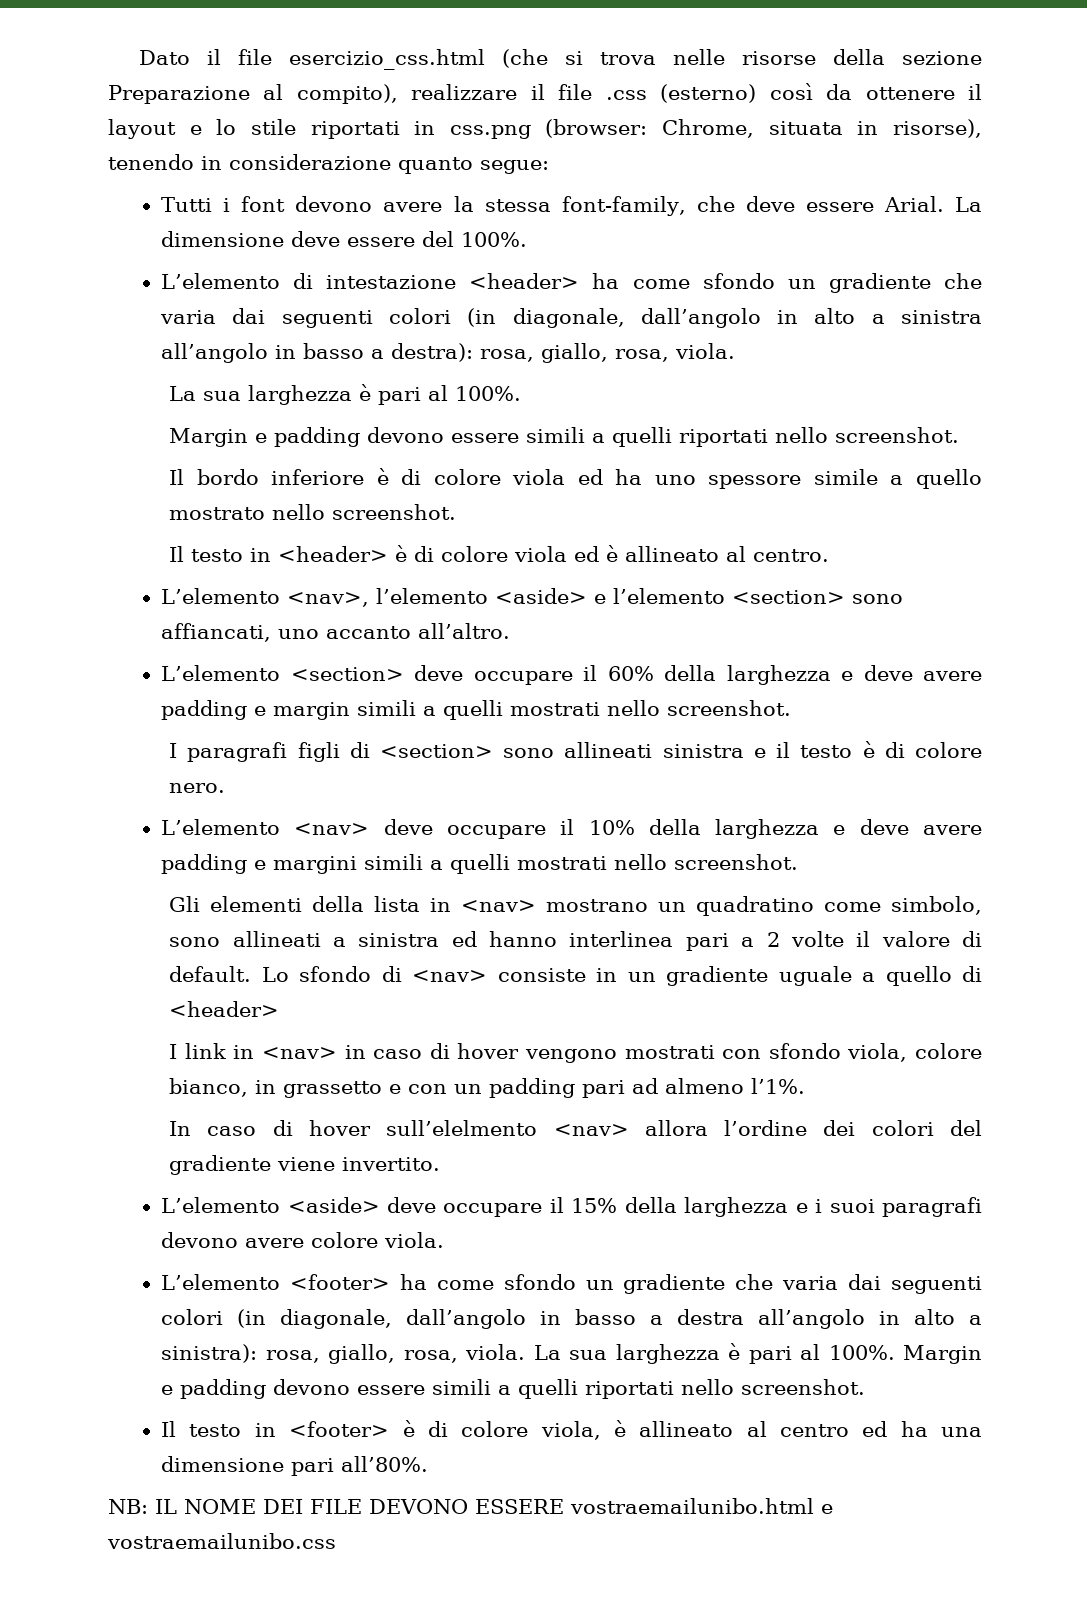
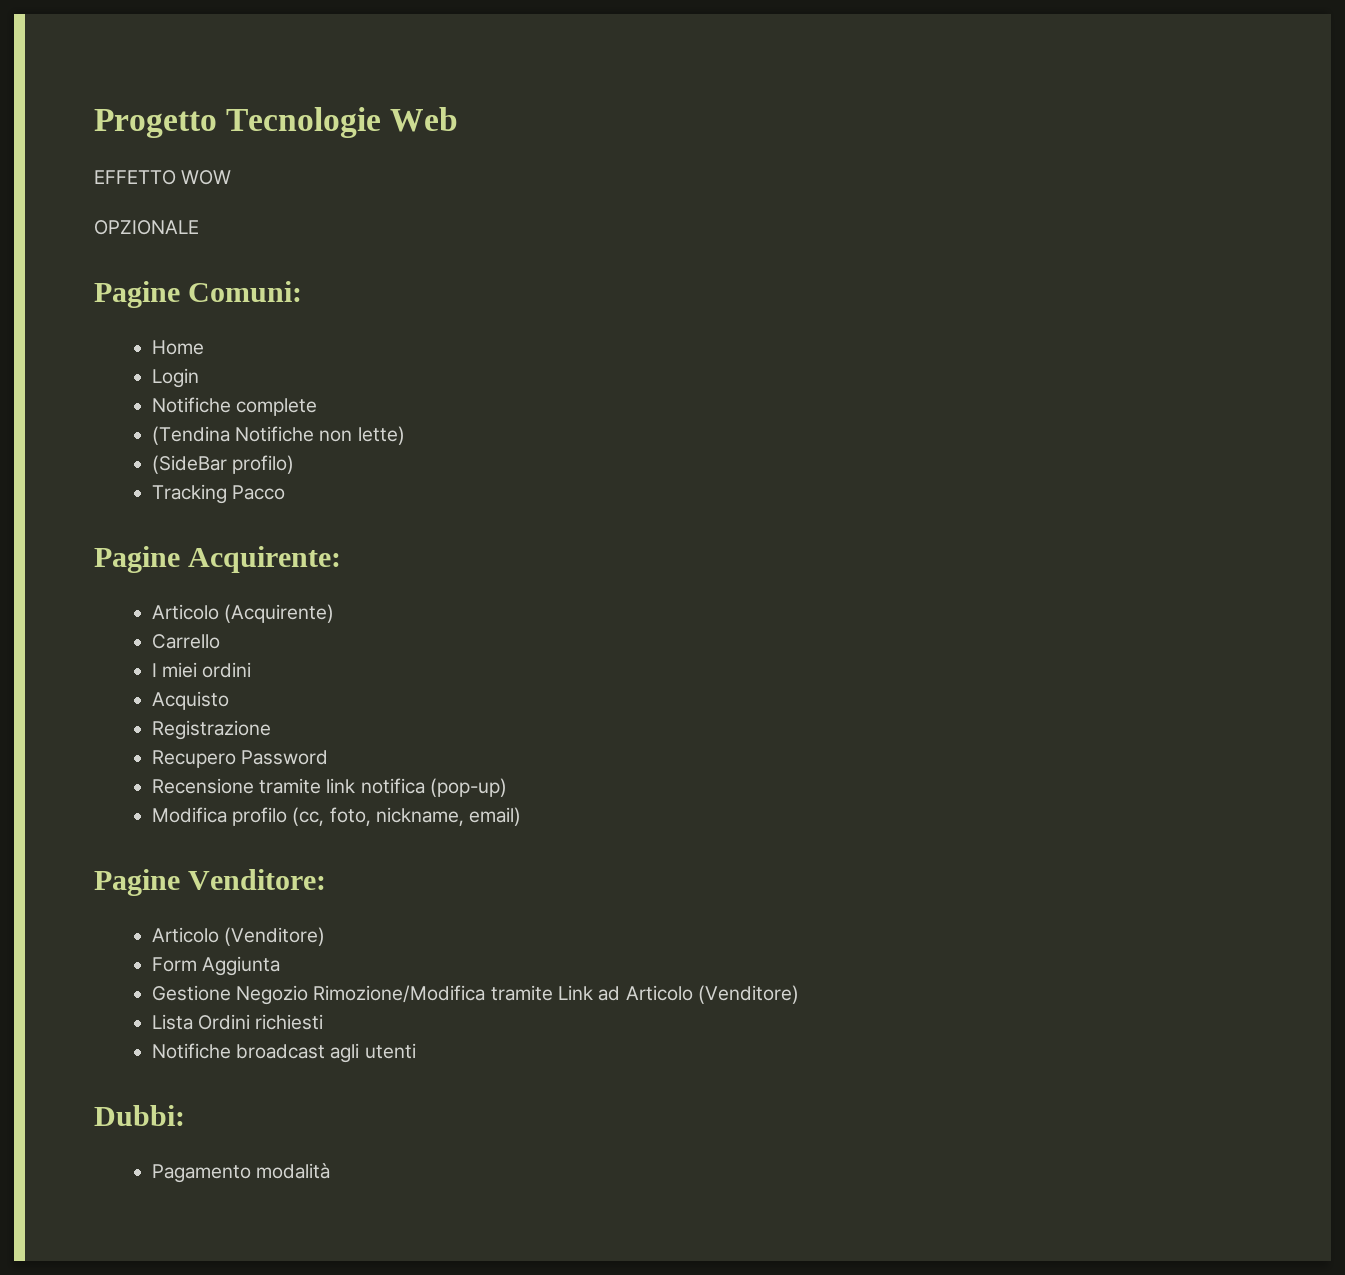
- Dato il file esercizio_css.html (che si trova nelle risorse della sezione Preparazione al compito), realizzare il file .css (esterno) così da ottenere il layout e lo stile riportati in css.png (browser: Chrome, situata in risorse), tenendo in considerazione quanto segue:
- Tutti i font devono avere la stessa font-family, che deve essere Arial. La dimensione deve essere del 100%.
- L’elemento di intestazione <header> ha come sfondo un gradiente che varia dai seguenti colori (in diagonale, dall’angolo in alto a sinistra all’angolo in basso a destra): rosa, giallo, rosa, viola.
- La sua larghezza è pari al 100%.
- Margin e padding devono essere simili a quelli riportati nello screenshot.
- Il bordo inferiore è di colore viola ed ha uno spessore simile a quello mostrato nello screenshot.
- Il testo in <header> è di colore viola ed è allineato al centro.
- L’elemento <nav>, l’elemento <aside> e l’elemento <section> sono affiancati, uno accanto all’altro.
- L’elemento <section> deve occupare il 60% della larghezza e deve avere padding e margin simili a quelli mostrati nello screenshot.
- I paragrafi figli di <section> sono allineati sinistra e il testo è di colore nero.
- L’elemento <nav> deve occupare il 10% della larghezza e deve avere padding e margini simili a quelli mostrati nello screenshot.
- Gli elementi della lista in <nav> mostrano un quadratino come simbolo, sono allineati a sinistra ed hanno interlinea pari a 2 volte il valore di default. Lo sfondo di <nav> consiste in un gradiente uguale a quello di <header>
- I link in <nav> in caso di hover vengono mostrati con sfondo viola, colore bianco, in grassetto e con un padding pari ad almeno l’1%.
- In caso di hover sull’elelmento <nav> allora l’ordine dei colori del gradiente viene invertito.
- L’elemento <aside> deve occupare il 15% della larghezza e i suoi paragrafi devono avere colore viola.
- L’elemento <footer> ha come sfondo un gradiente che varia dai seguenti colori (in diagonale, dall’angolo in basso a destra all’angolo in alto a sinistra): rosa, giallo, rosa, viola. La sua larghezza è pari al 100%. Margin e padding devono essere simili a quelli riportati nello screenshot.
- Il testo in <footer> è di colore viola, è allineato al centro ed ha una dimensione pari all’80%.
- NB: IL NOME DEI FILE DEVONO ESSERE vostraemailunibo.html e vostraemailunibo.css
+ Progetto Tecnologie Web
+ EFFETTO WOW
+ OPZIONALE
+ Pagine Comuni:
+ Home
+ Login
+ Notifiche complete
+ (Tendina Notifiche non lette)
+ (SideBar profilo)
+ Tracking Pacco
+ Pagine Acquirente:
+ Articolo (Acquirente)
+ Carrello
+ I miei ordini
+ Acquisto
+ Registrazione
+ Recupero Password
+ Recensione tramite link notifica (pop-up)
+ Modifica profilo (cc, foto, nickname, email)
+ Pagine Venditore:
+ Articolo (Venditore)
+ Form Aggiunta
+ Gestione Negozio Rimozione/Modifica tramite Link ad Articolo (Venditore)
+ Lista Ordini richiesti
+ Notifiche broadcast agli utenti
+ Dubbi:
+ Pagamento modalità

